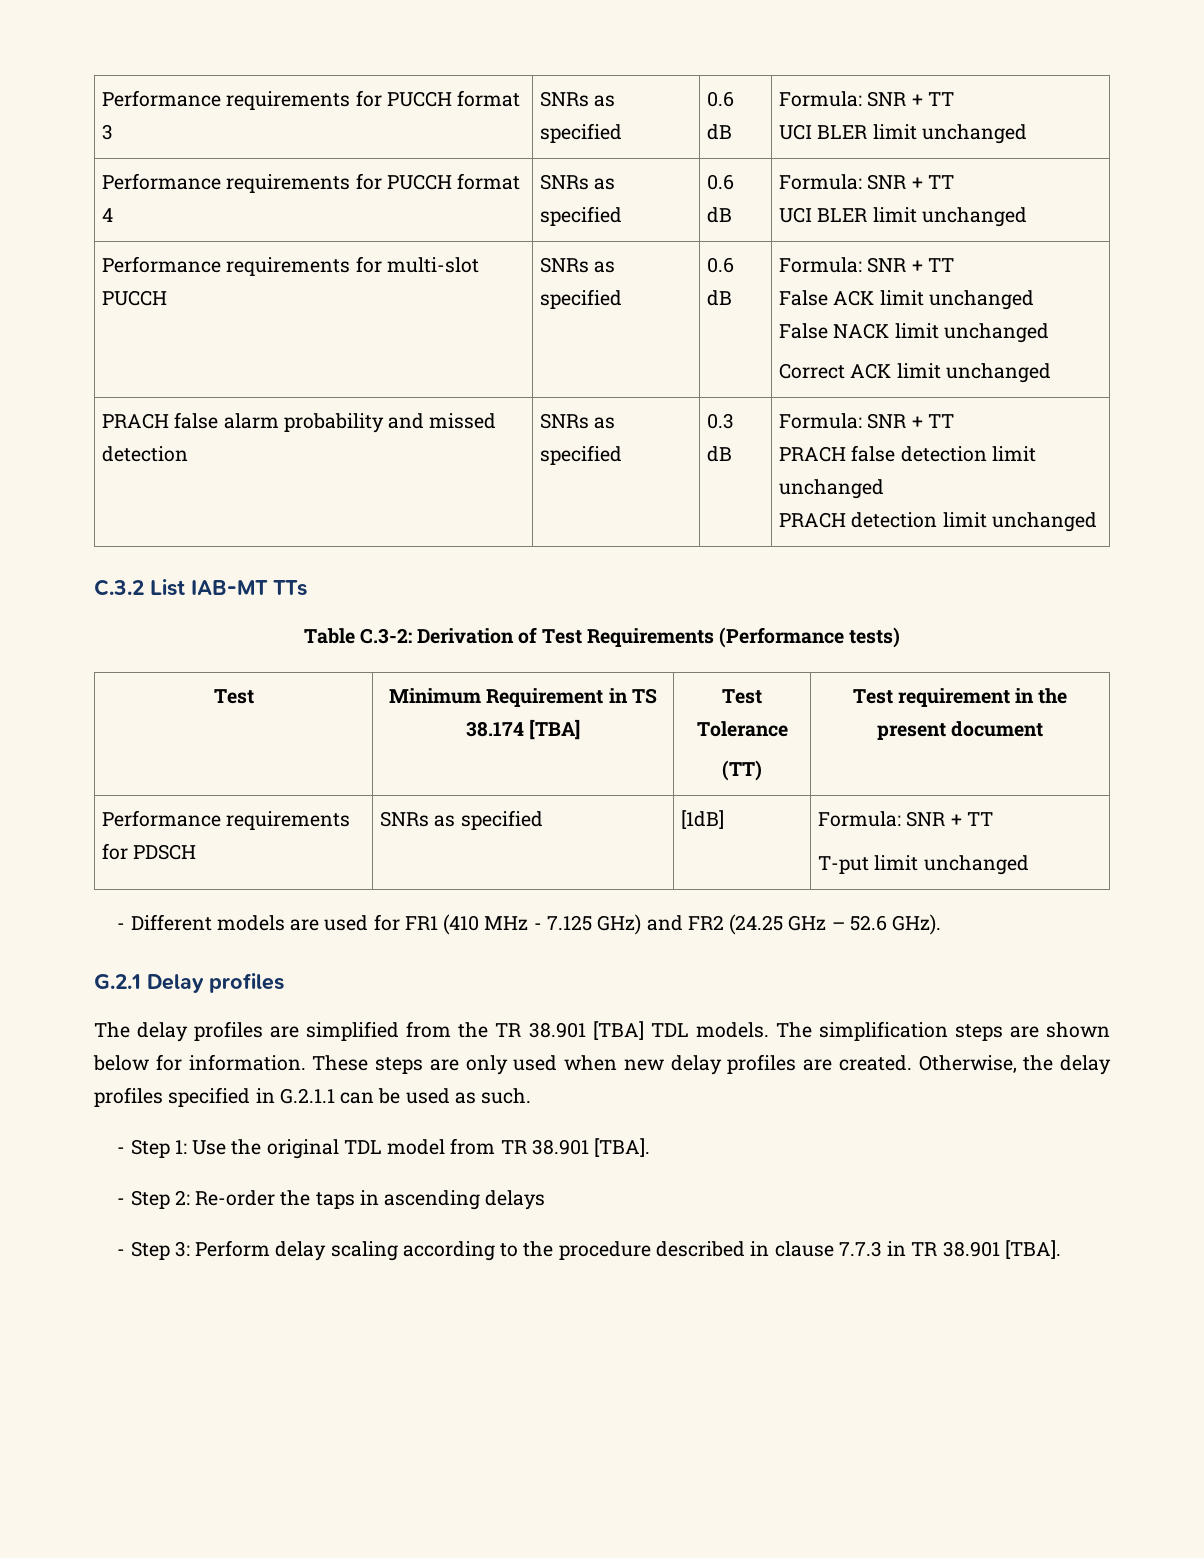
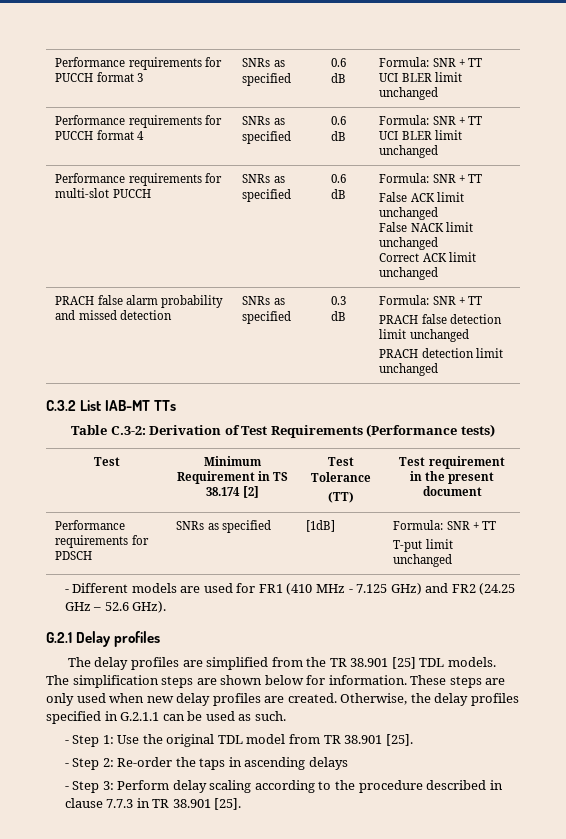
- Test | Minimum Requirement in TS 38.174 [TBA] | Test Tolerance
+ Test | Minimum Requirement in TS 38.174 [2] | Test Tolerance
- The delay profiles are simplified from the TR 38.901 [TBA] TDL models.
+ The delay profiles are simplified from the TR 38.901 [25] TDL models.
- - Step 1: Use the original TDL model from TR 38.901 [TBA].
+ - Step 1: Use the original TDL model from TR 38.901 [25].
- - Step 3: Perform delay scaling according to the procedure described in clause 7.7.3 in TR 38.901 [TBA].
+ - Step 3: Perform delay scaling according to the procedure described in clause 7.7.3 in TR 38.901 [25].

